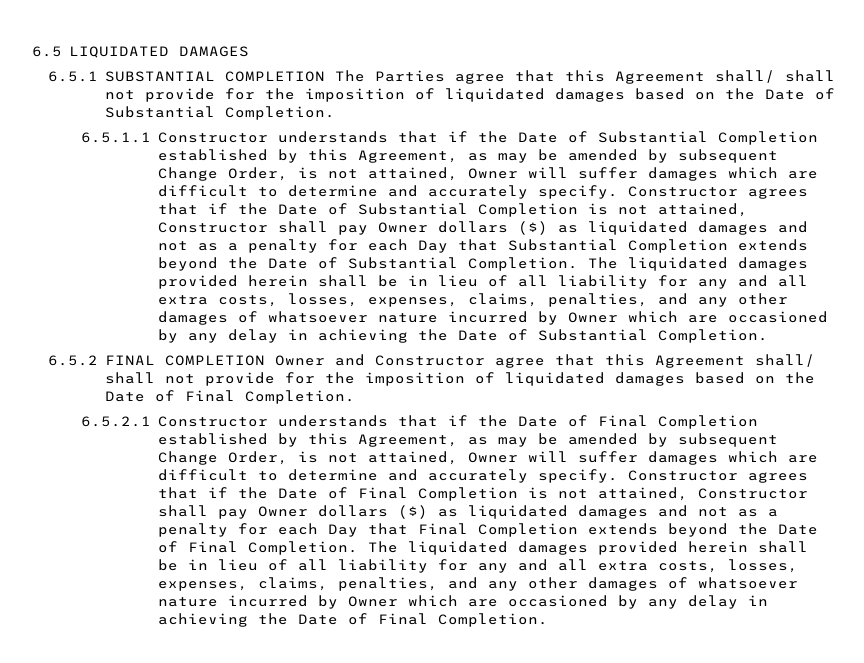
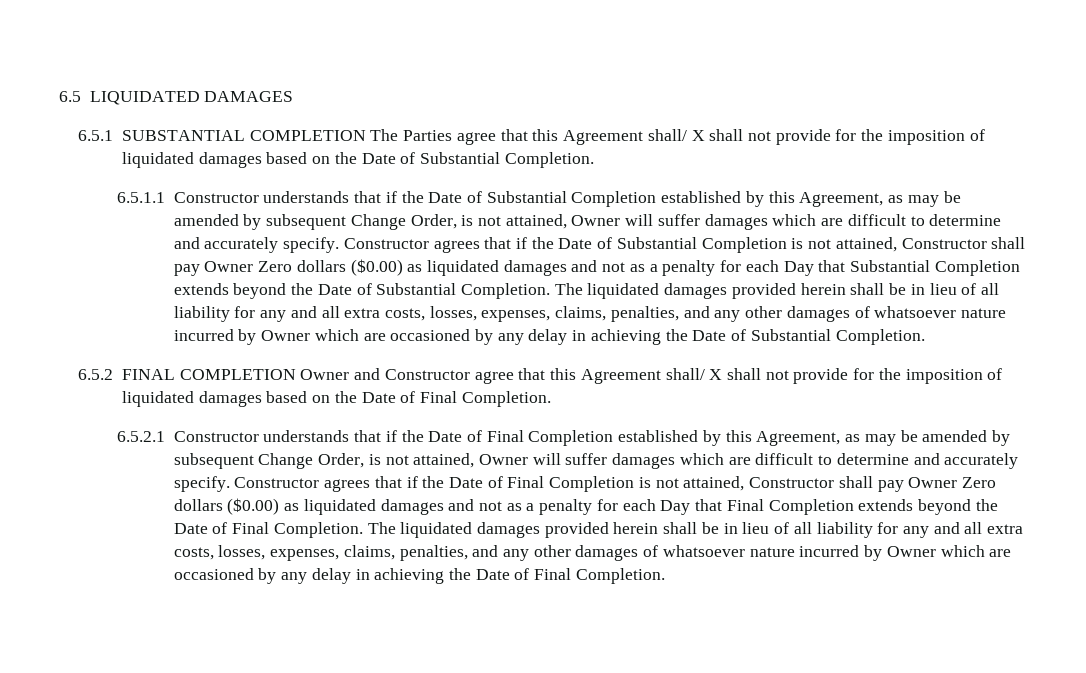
- 6.5.1 SUBSTANTIAL COMPLETION The Parties agree that this Agreement shall/ shall not provide for the imposition of liquidated damages based on the Date of Substantial Completion.
+ 6.5.1 SUBSTANTIAL COMPLETION The Parties agree that this Agreement shall/ X shall not provide for the imposition of liquidated damages based on the Date of Substantial Completion.
- Constructor agrees that if the Date of Substantial Completion is not attained, Constructor shall pay Owner dollars ($) as liquidated damages and not as a penalty for each Day that Substantial Completion extends beyond the Date of Substantial Completion.
+ Constructor agrees that if the Date of Substantial Completion is not attained, Constructor shall pay Owner Zero dollars ($0.00) as liquidated damages and not as a penalty for each Day that Substantial Completion extends beyond the Date of Substantial Completion.
- 6.5.2 FINAL COMPLETION Owner and Constructor agree that this Agreement shall/ shall not provide for the imposition of liquidated damages based on the Date of Final Completion.
+ 6.5.2 FINAL COMPLETION Owner and Constructor agree that this Agreement shall/ X shall not provide for the imposition of liquidated damages based on the Date of Final Completion.
- Constructor agrees that if the Date of Final Completion is not attained, Constructor shall pay Owner dollars ($) as liquidated damages and not as a penalty for each Day that Final Completion extends beyond the Date of Final Completion.
+ Constructor agrees that if the Date of Final Completion is not attained, Constructor shall pay Owner Zero dollars ($0.00) as liquidated damages and not as a penalty for each Day that Final Completion extends beyond the Date of Final Completion.

